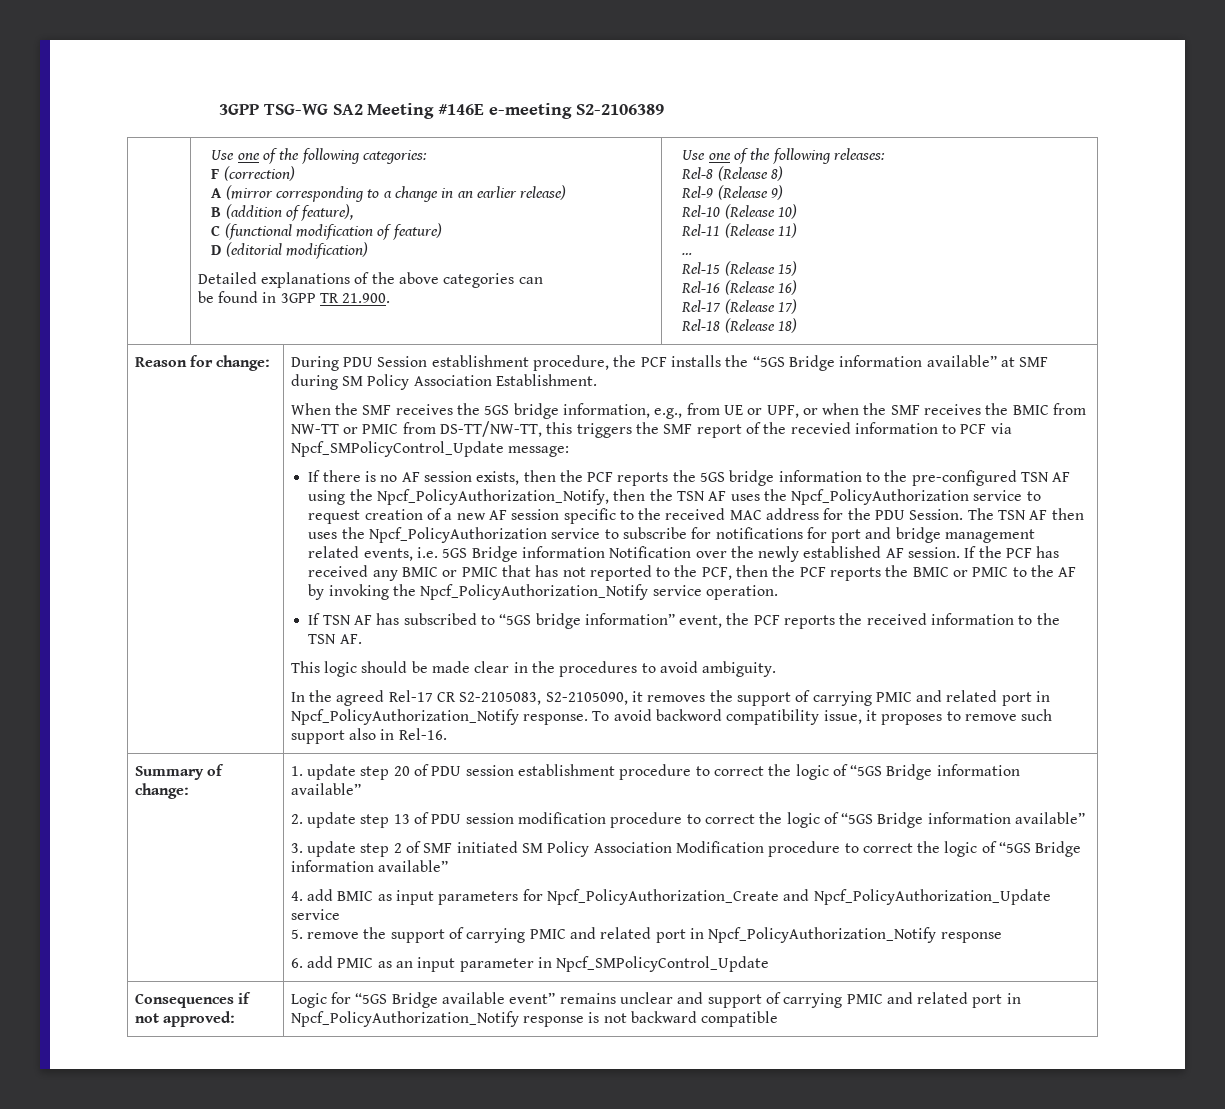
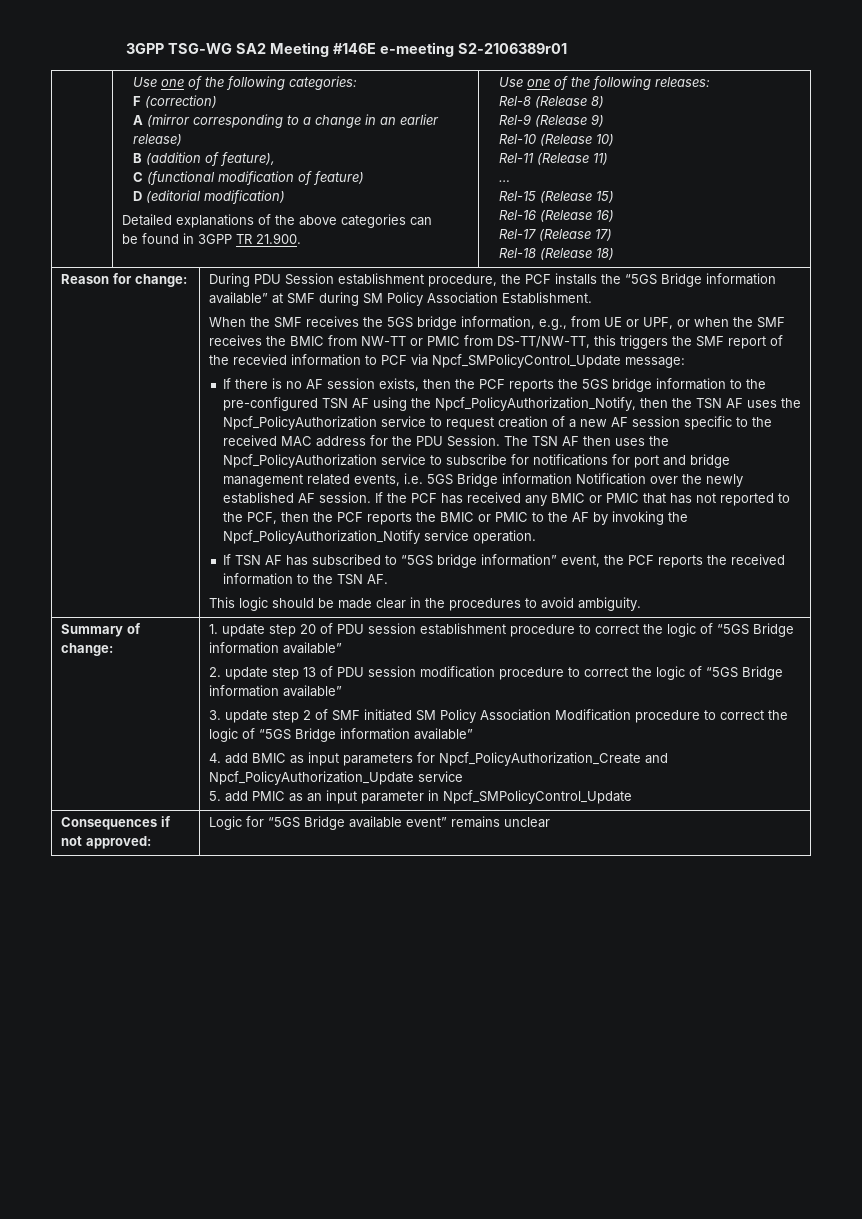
- 3GPP TSG-WG SA2 Meeting #146E e-meeting S2-2106389
+ 3GPP TSG-WG SA2 Meeting #146E e-meeting S2-2106389r01
- In the agreed Rel-17 CR S2-2105083, S2-2105090, it removes the support of carrying PMIC and related port in Npcf_PolicyAuthorization_Notify response. To avoid backword compatibility issue, it proposes to remove such support also in Rel-16.
- 5. remove the support of carrying PMIC and related port in Npcf_PolicyAuthorization_Notify response
- 6. add PMIC as an input parameter in Npcf_SMPolicyControl_Update
+ 5. add PMIC as an input parameter in Npcf_SMPolicyControl_Update
- Consequences if not approved: | Logic for “5GS Bridge available event” remains unclear and support of carrying PMIC and related port in Npcf_PolicyAuthorization_Notify response is not backward compatible
+ Consequences if not approved: | Logic for “5GS Bridge available event” remains unclear

